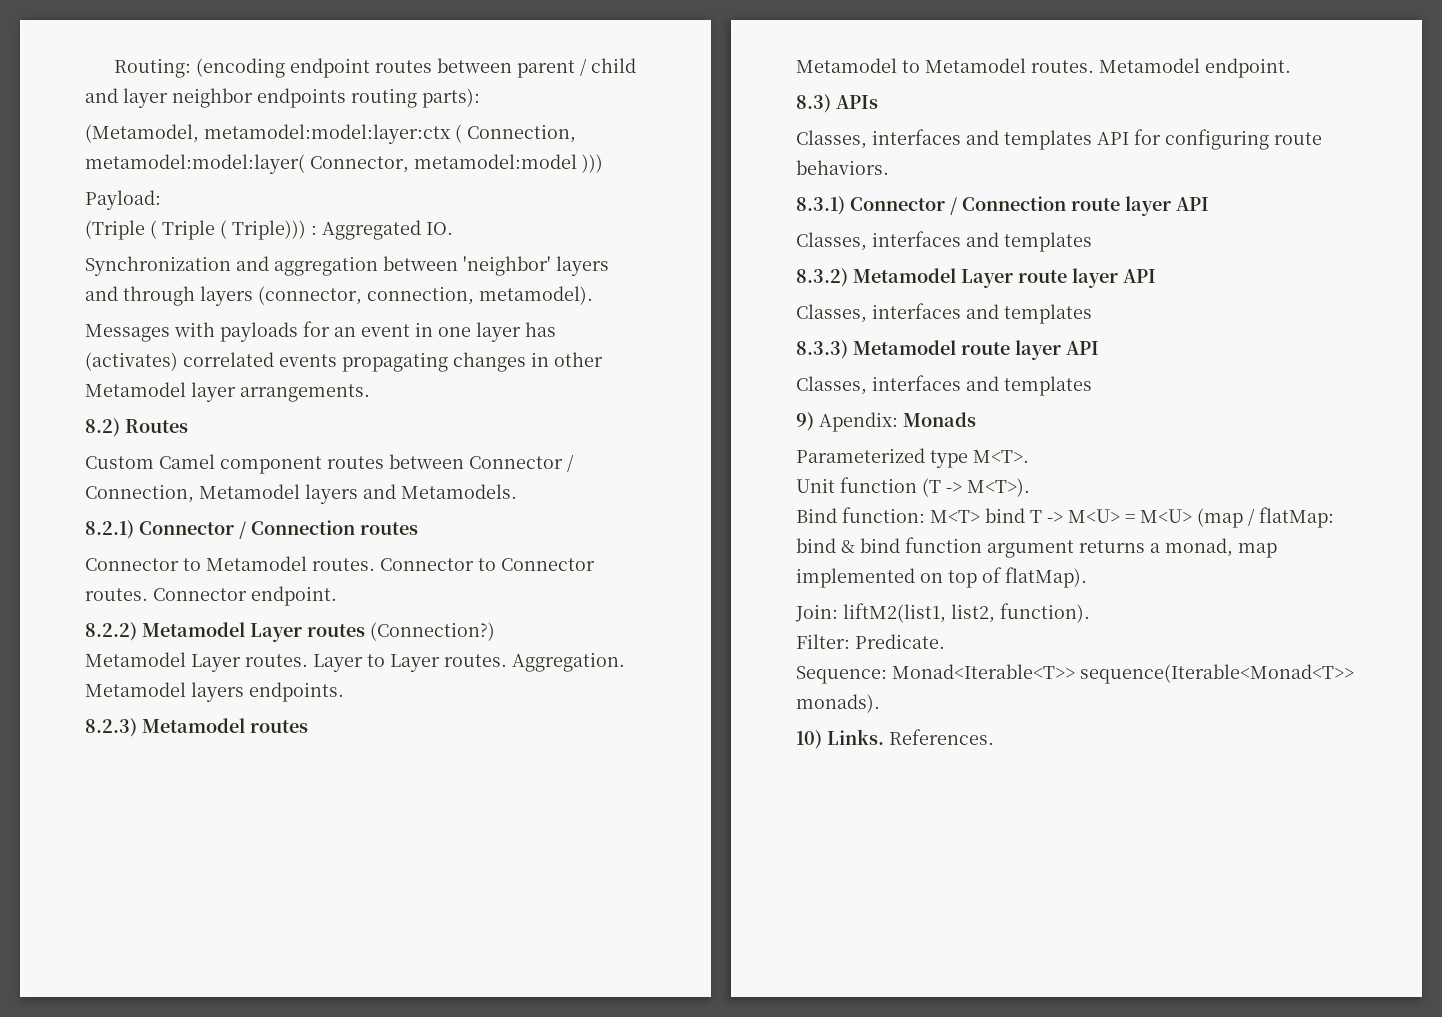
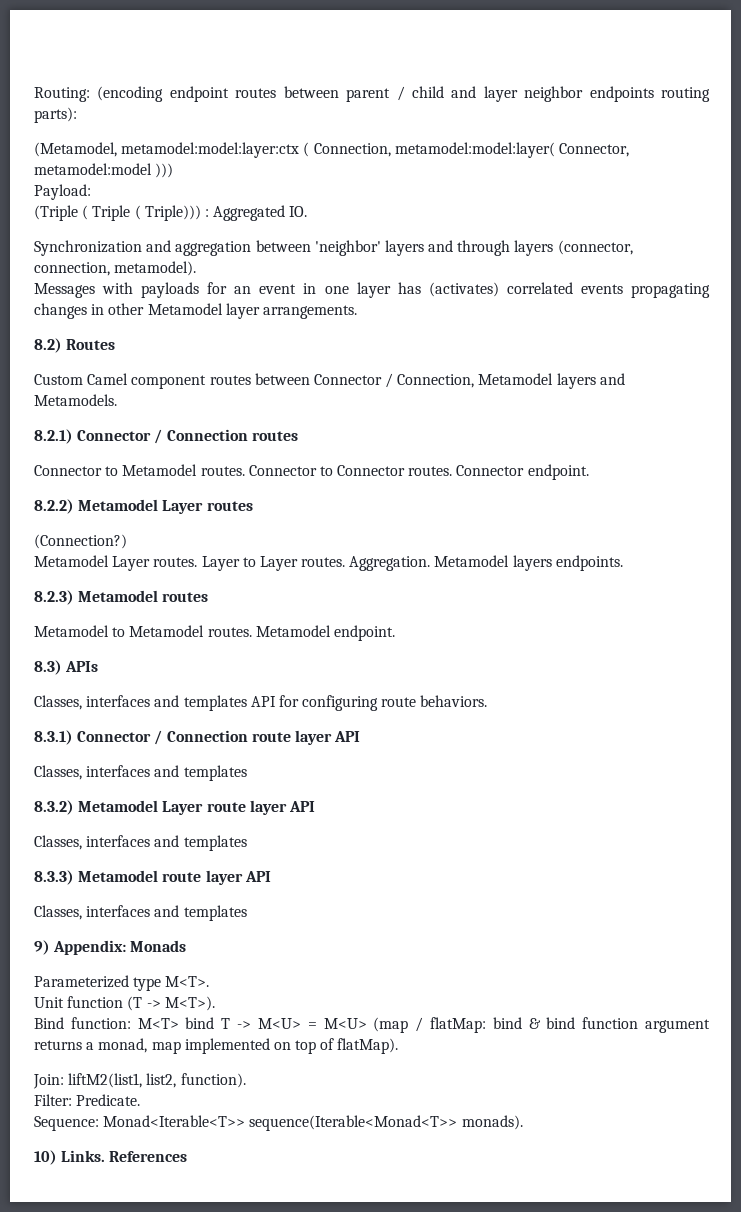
- 8.2.2) Metamodel Layer routes (Connection?)
+ 8.2.2) Metamodel Layer routes
+ (Connection?)
- 9) Apendix: Monads
+ 9) Appendix: Monads
- References.
+ References

